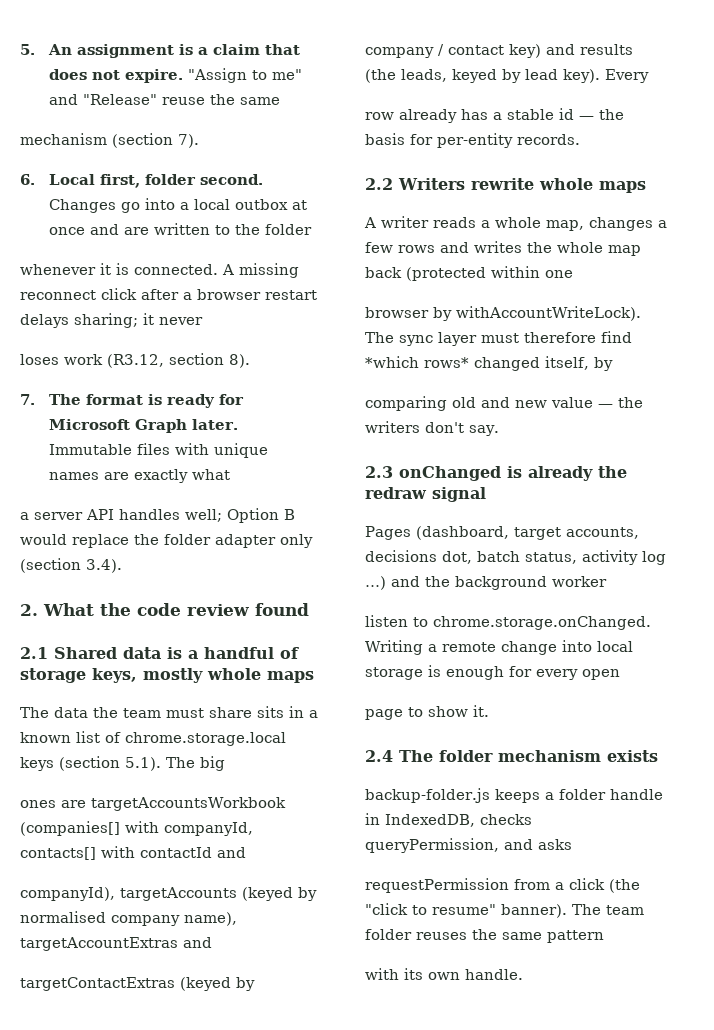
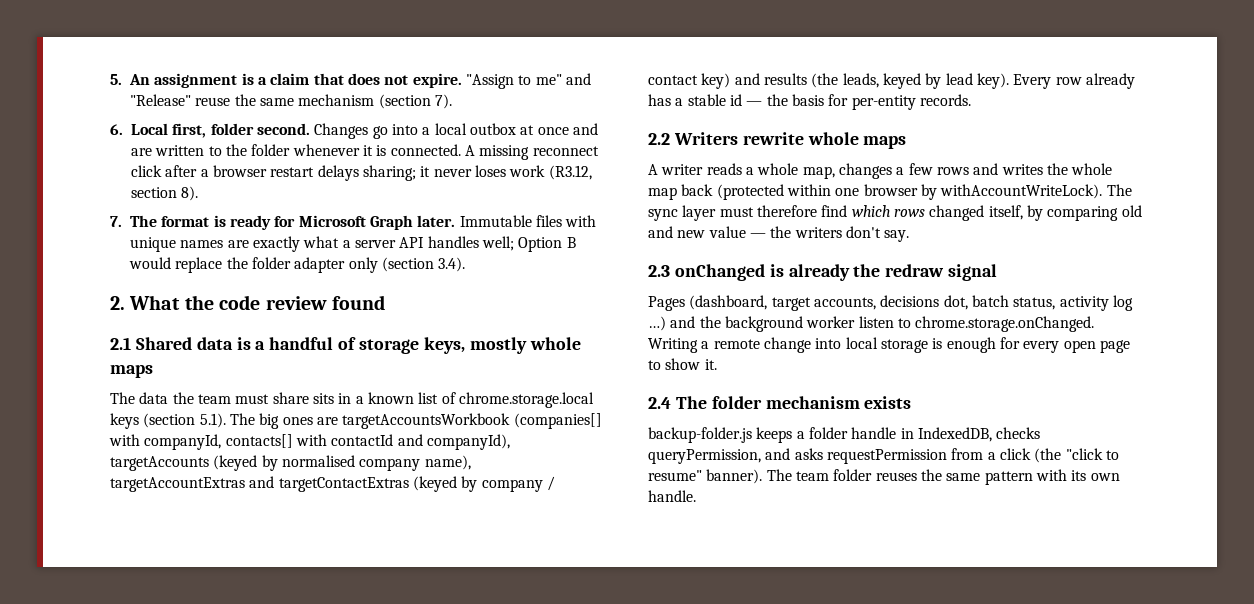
- "Assign to me" and "Release" reuse the same
- mechanism (section 7).
+ "Assign to me" and "Release" reuse the same mechanism (section 7).
- Changes go into a local outbox at once and are written to the folder
- whenever it is connected.
+ Changes go into a local outbox at once and are written to the folder whenever it is connected.
- A missing reconnect click after a browser restart delays sharing; it never
- loses work (R3.12, section 8).
+ A missing reconnect click after a browser restart delays sharing; it never loses work (R3.12, section 8).
- Immutable files with unique names are exactly what
- a server API handles well; Option B would replace the folder adapter only (section 3.4).
+ Immutable files with unique names are exactly what a server API handles well; Option B would replace the folder adapter only (section 3.4).
- The data the team must share sits in a known list of chrome.storage.local keys (section 5.1). The big
- ones are targetAccountsWorkbook (companies[] with companyId, contacts[] with contactId and
- companyId), targetAccounts (keyed by normalised company name), targetAccountExtras and
- targetContactExtras (keyed by company / contact key) and results (the leads, keyed by lead key).
+ The data the team must share sits in a known list of chrome.storage.local keys (section 5.1). The big ones are targetAccountsWorkbook (companies[] with companyId, contacts[] with contactId and companyId), targetAccounts (keyed by normalised company name), targetAccountExtras and targetContactExtras (keyed by company / contact key) and results (the leads, keyed by lead key).
- Every
- row already has a stable id — the basis for per-entity records.
+ Every row already has a stable id — the basis for per-entity records.
- A writer reads a whole map, changes a few rows and writes the whole map back (protected within one
- browser by withAccountWriteLock).
+ A writer reads a whole map, changes a few rows and writes the whole map back (protected within one browser by withAccountWriteLock).
- The sync layer must therefore find *which rows* changed itself, by
- comparing old and new value — the writers don't say.
+ The sync layer must therefore find which rows changed itself, by comparing old and new value — the writers don't say.
- Pages (dashboard, target accounts, decisions dot, batch status, activity log …) and the background worker
- listen to chrome.storage.onChanged. Writing a remote change into local storage is enough for every open
- page to show it.
+ Pages (dashboard, target accounts, decisions dot, batch status, activity log …) and the background worker listen to chrome.storage.onChanged. Writing a remote change into local storage is enough for every open page to show it.
- backup-folder.js keeps a folder handle in IndexedDB, checks queryPermission, and asks
- requestPermission from a click (the "click to resume" banner).
+ backup-folder.js keeps a folder handle in IndexedDB, checks queryPermission, and asks requestPermission from a click (the "click to resume" banner).
- The team folder reuses the same pattern
- with its own handle.
+ The team folder reuses the same pattern with its own handle.

